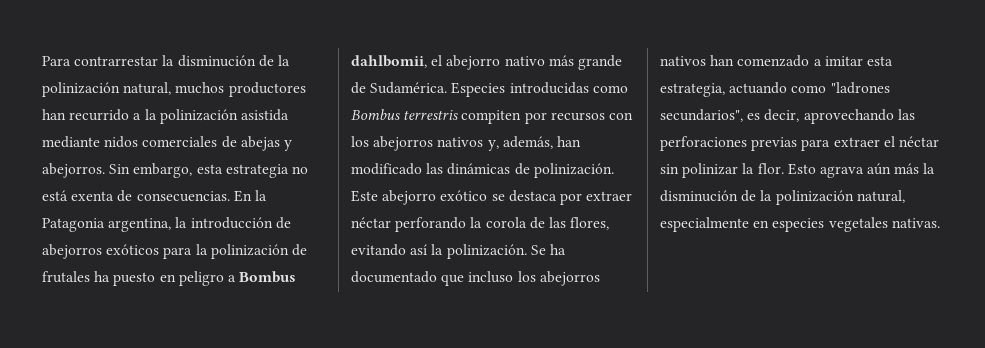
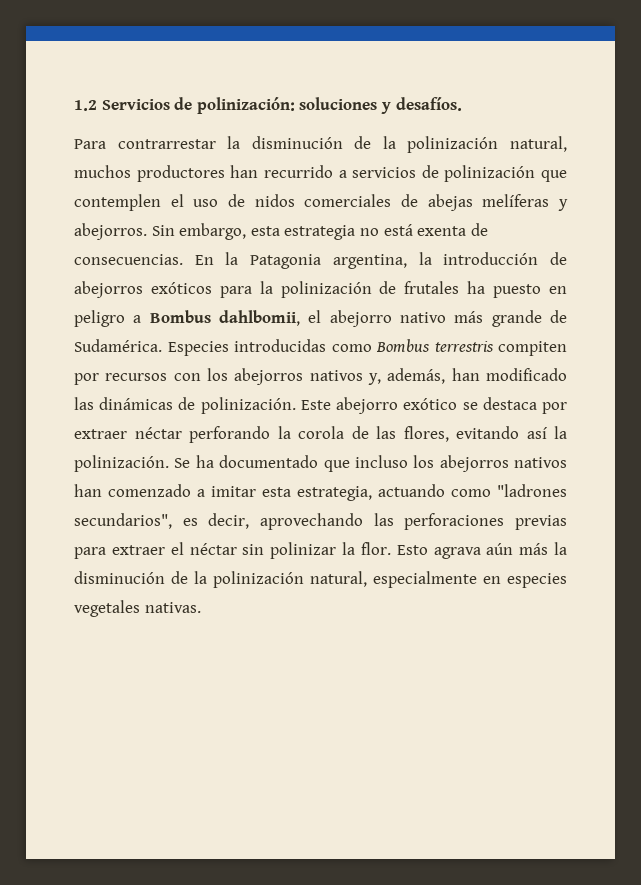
+ 1.2 Servicios de polinización: soluciones y desafíos.
- Para contrarrestar la disminución de la polinización natural, muchos productores han recurrido a la polinización asistida mediante nidos comerciales de abejas y abejorros.
+ Para contrarrestar la disminución de la polinización natural, muchos productores han recurrido a servicios de polinización que contemplen el uso de nidos comerciales de abejas melíferas y abejorros.

